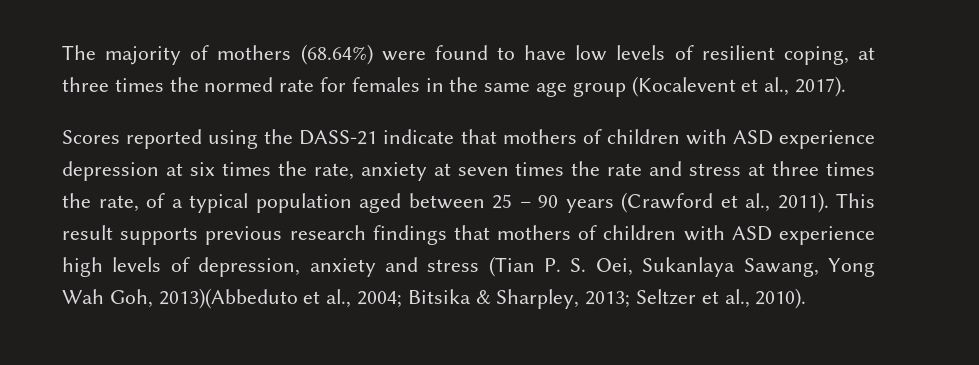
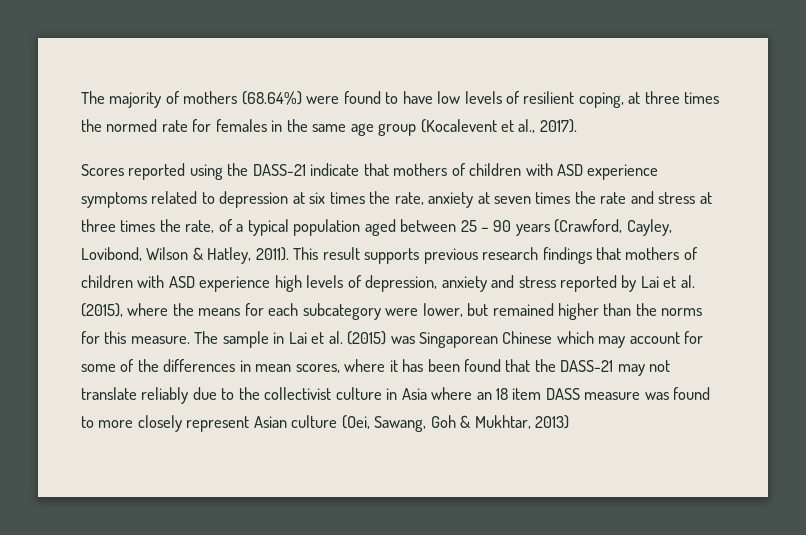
- Scores reported using the DASS-21 indicate that mothers of children with ASD experience depression at six times the rate, anxiety at seven times the rate and stress at three times the rate, of a typical population aged between 25 – 90 years (Crawford et al., 2011).
+ Scores reported using the DASS-21 indicate that mothers of children with ASD experience symptoms related to depression at six times the rate, anxiety at seven times the rate and stress at three times the rate, of a typical population aged between 25 – 90 years (Crawford, Cayley, Lovibond, Wilson & Hatley, 2011).
- This result supports previous research findings that mothers of children with ASD experience high levels of depression, anxiety and stress (Tian P. S. Oei, Sukanlaya Sawang, Yong Wah Goh, 2013)(Abbeduto et al., 2004; Bitsika & Sharpley, 2013; Seltzer et al., 2010).
+ This result supports previous research findings that mothers of children with ASD experience high levels of depression, anxiety and stress reported by Lai et al. (2015), where the means for each subcategory were lower, but remained higher than the norms for this measure. The sample in Lai et al. (2015) was Singaporean Chinese which may account for some of the differences in mean scores, where it has been found that the DASS-21 may not translate reliably due to the collectivist culture in Asia where an 18 item DASS measure was found to more closely represent Asian culture (Oei, Sawang, Goh & Mukhtar, 2013)

